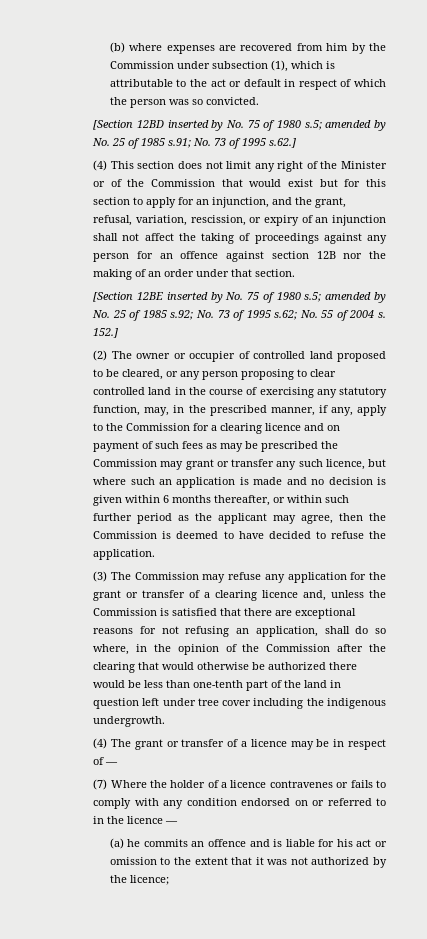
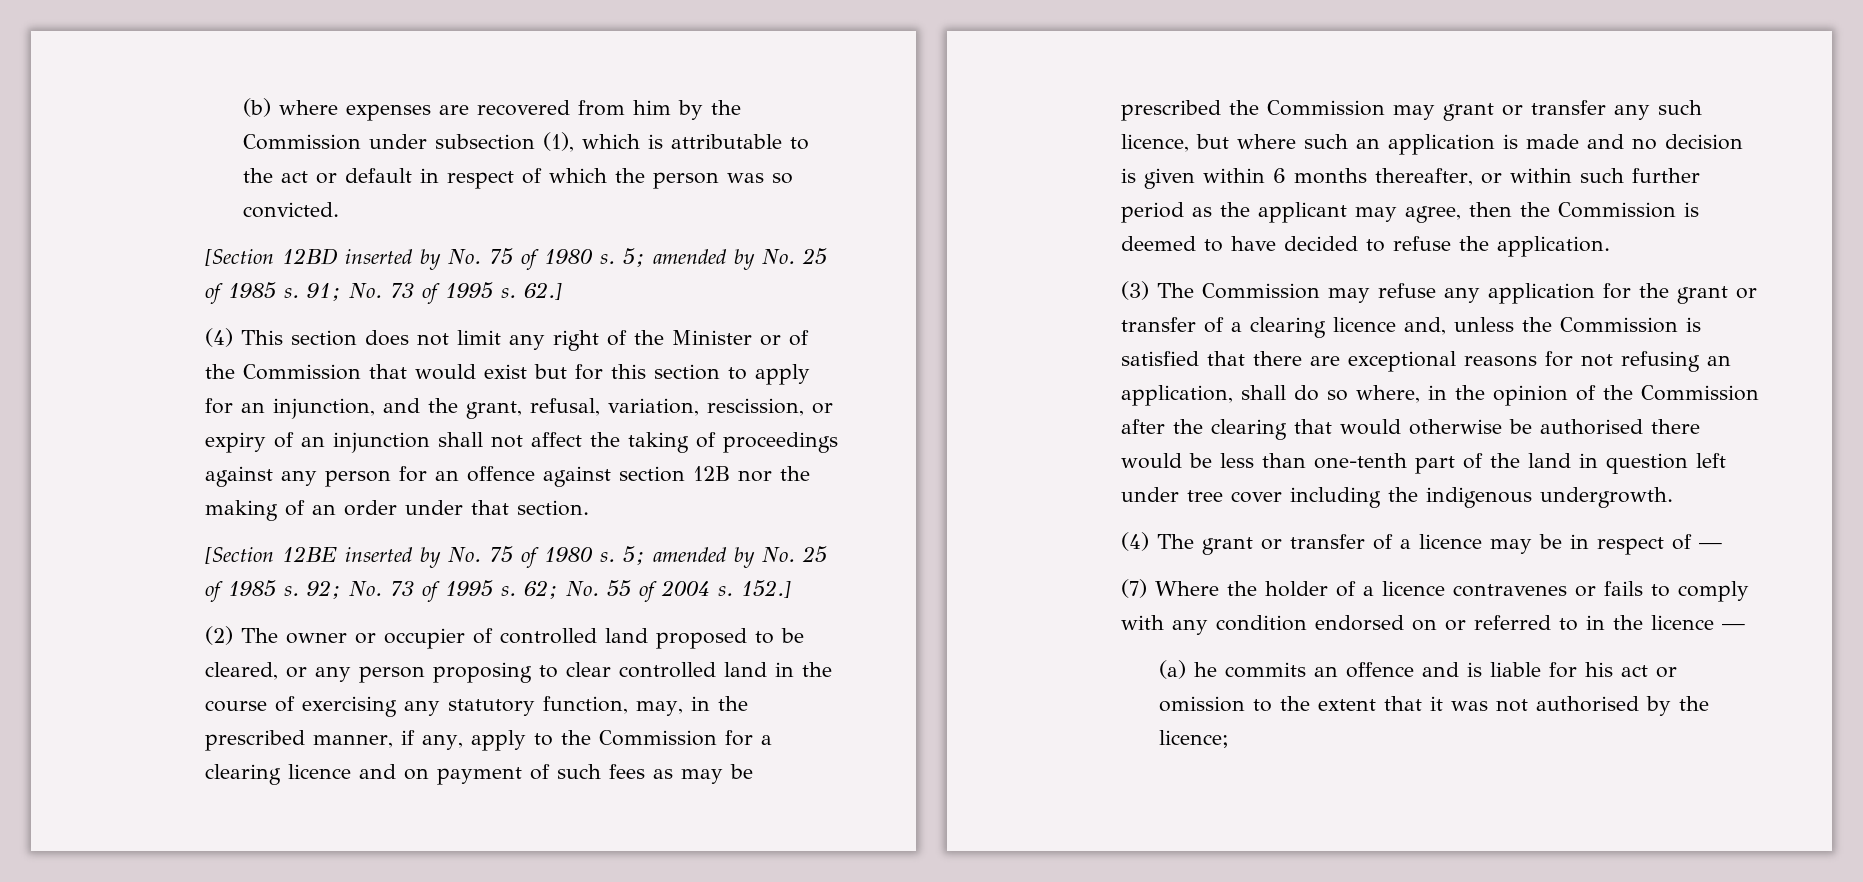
- [Section 12BD inserted by No. 75 of 1980 s.5; amended by No. 25 of 1985 s.91; No. 73 of 1995 s.62.]
+ [Section 12BD inserted by No. 75 of 1980 s. 5; amended by No. 25 of 1985 s. 91; No. 73 of 1995 s. 62.]
- [Section 12BE inserted by No. 75 of 1980 s.5; amended by No. 25 of 1985 s.92; No. 73 of 1995 s.62; No. 55 of 2004 s.
+ [Section 12BE inserted by No. 75 of 1980 s. 5; amended by No. 25 of 1985 s. 92; No. 73 of 1995 s. 62; No. 55 of 2004 s.
- (3) The Commission may refuse any application for the grant or transfer of a clearing licence and, unless the Commission is satisfied that there are exceptional reasons for not refusing an application, shall do so where, in the opinion of the Commission after the clearing that would otherwise be authorized there would be less than one-tenth part of the land in question left under tree cover including the indigenous undergrowth.
+ (3) The Commission may refuse any application for the grant or transfer of a clearing licence and, unless the Commission is satisfied that there are exceptional reasons for not refusing an application, shall do so where, in the opinion of the Commission after the clearing that would otherwise be authorised there would be less than one-tenth part of the land in question left under tree cover including the indigenous undergrowth.
- (a) he commits an offence and is liable for his act or omission to the extent that it was not authorized by the licence;
+ (a) he commits an offence and is liable for his act or omission to the extent that it was not authorised by the licence;

